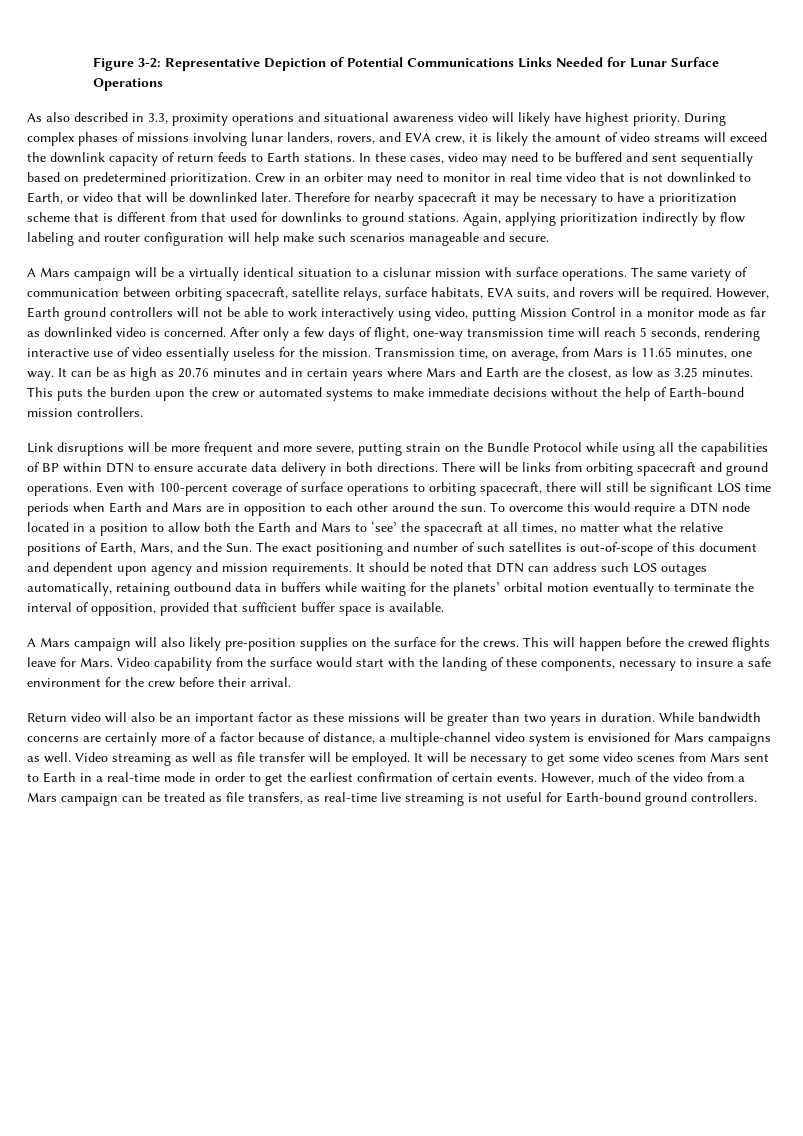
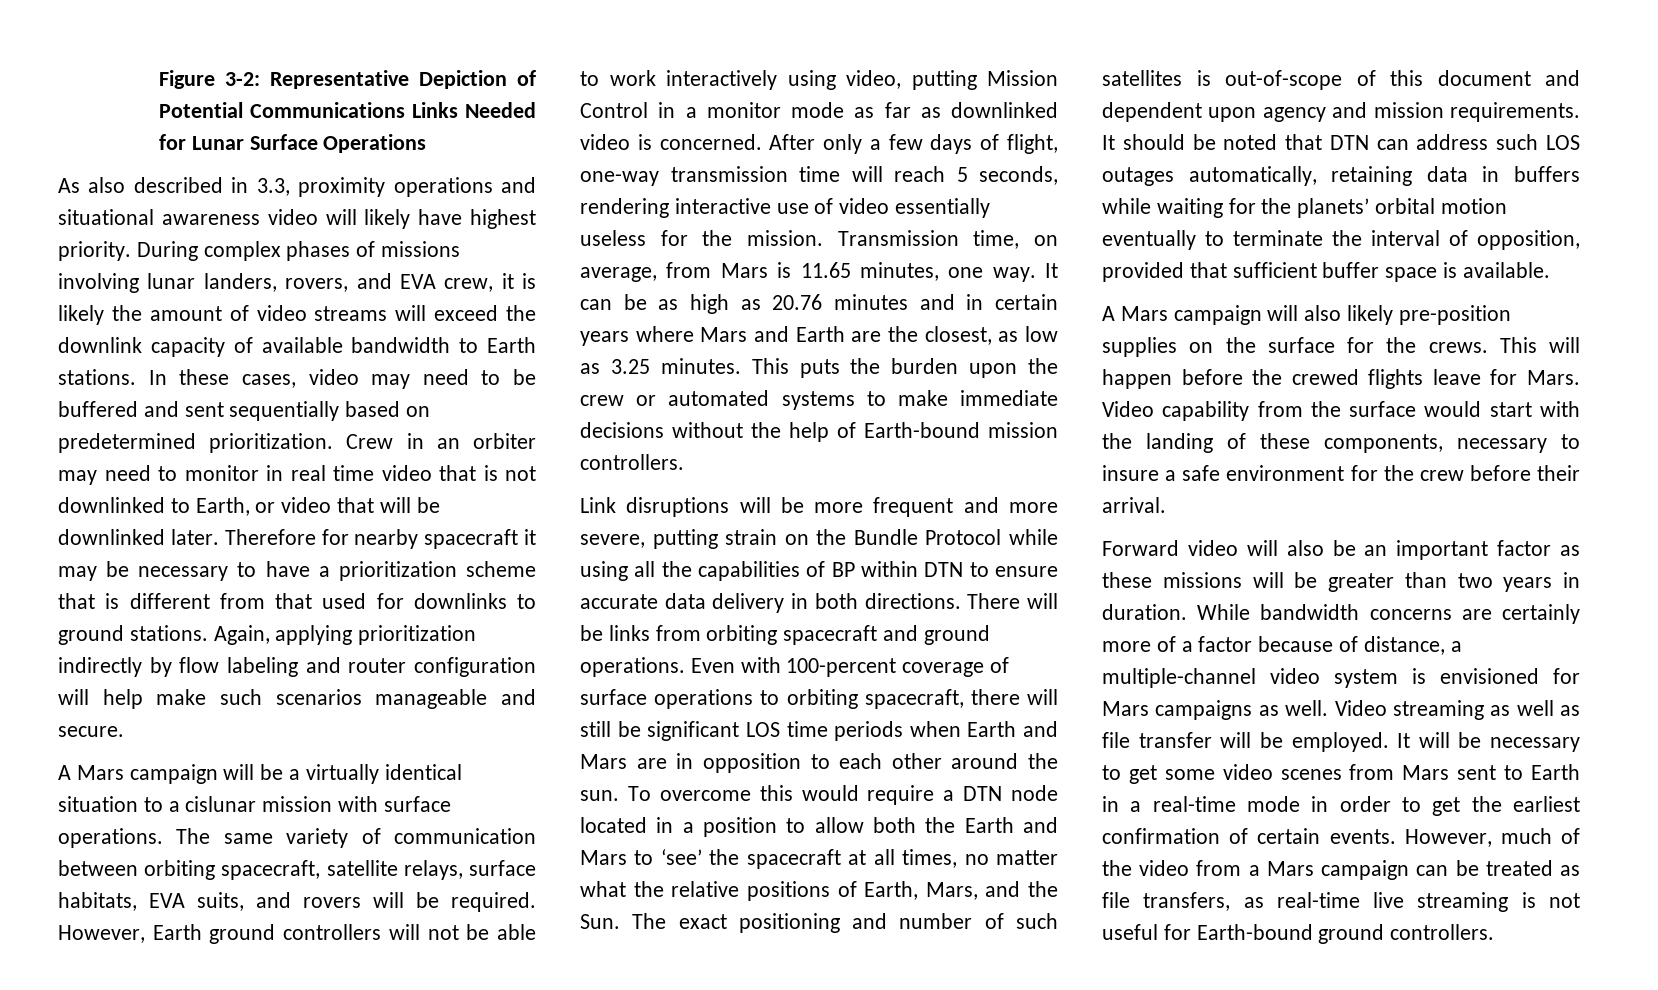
- During complex phases of missions involving lunar landers, rovers, and EVA crew, it is likely the amount of video streams will exceed the downlink capacity of return feeds to Earth stations.
+ During complex phases of missions involving lunar landers, rovers, and EVA crew, it is likely the amount of video streams will exceed the downlink capacity of available bandwidth to Earth stations.
- It should be noted that DTN can address such LOS outages automatically, retaining outbound data in buffers while waiting for the planets’ orbital motion eventually to terminate the interval of opposition, provided that sufficient buffer space is available.
+ It should be noted that DTN can address such LOS outages automatically, retaining data in buffers while waiting for the planets’ orbital motion eventually to terminate the interval of opposition, provided that sufficient buffer space is available.
- Return video will also be an important factor as these missions will be greater than two years in duration.
+ Forward video will also be an important factor as these missions will be greater than two years in duration.

